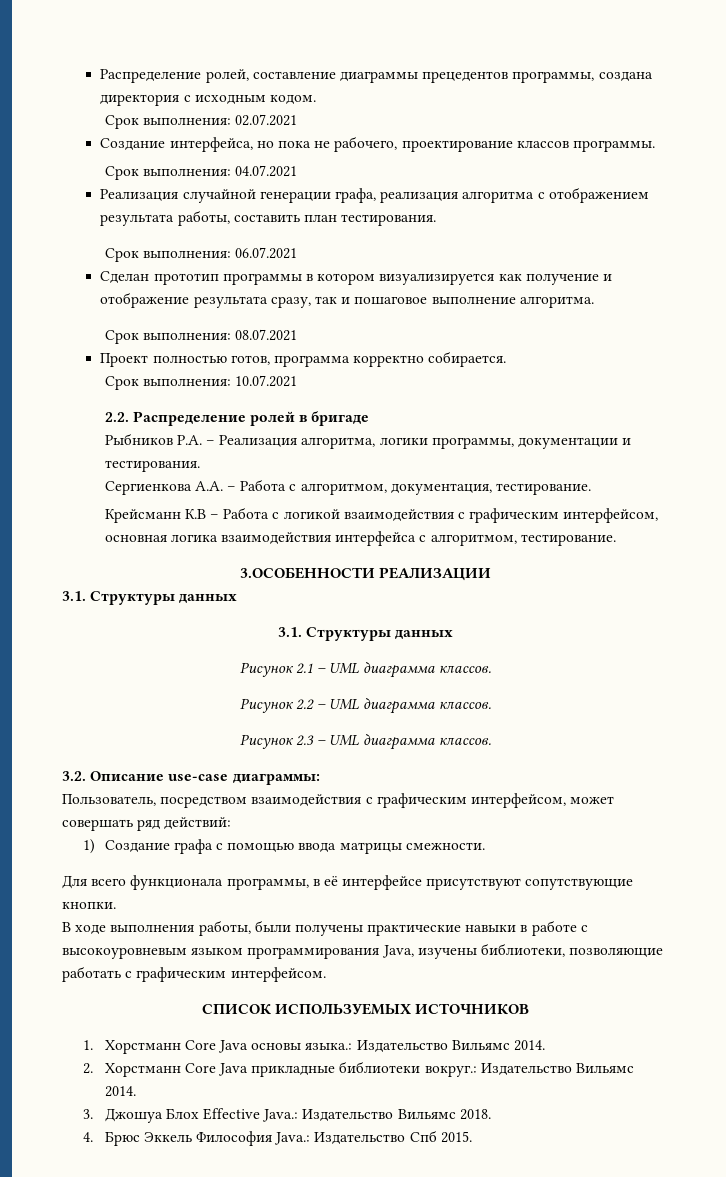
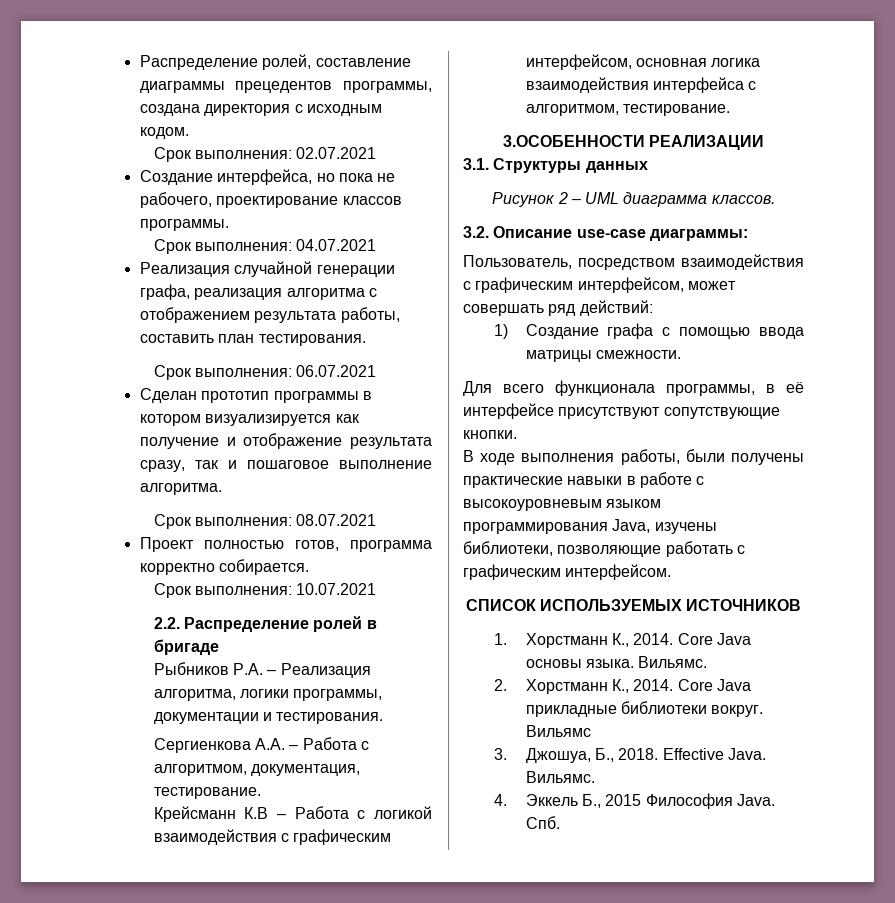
  3.ОСОБЕННОСТИ РЕАЛИЗАЦИИ
  3.1. Структуры данных
- 3.1. Структуры данных
- Рисунок 2.1 – UML диаграмма классов.
- Рисунок 2.2 – UML диаграмма классов.
- Рисунок 2.3 – UML диаграмма классов.
+ Рисунок 2 – UML диаграмма классов.
- 1. Хорстманн Core Java основы языка.: Издательство Вильямс 2014.
+ 1. Хорстманн К., 2014. Core Java основы языка. Вильямс.
- 2. Хорстманн Core Java прикладные библиотеки вокруг.: Издательство Вильямс 2014.
+ 2. Хорстманн К., 2014. Core Java прикладные библиотеки вокруг. Вильямс
- 3. Джошуа Блох Effective Java.: Издательство Вильямс 2018.
- 4. Брюс Эккель Философия Java.: Издательство Спб 2015.
+ 3. Джошуа, Б., 2018. Effective Java. Вильямс.
+ 4. Эккель Б., 2015 Философия Java. Спб.

